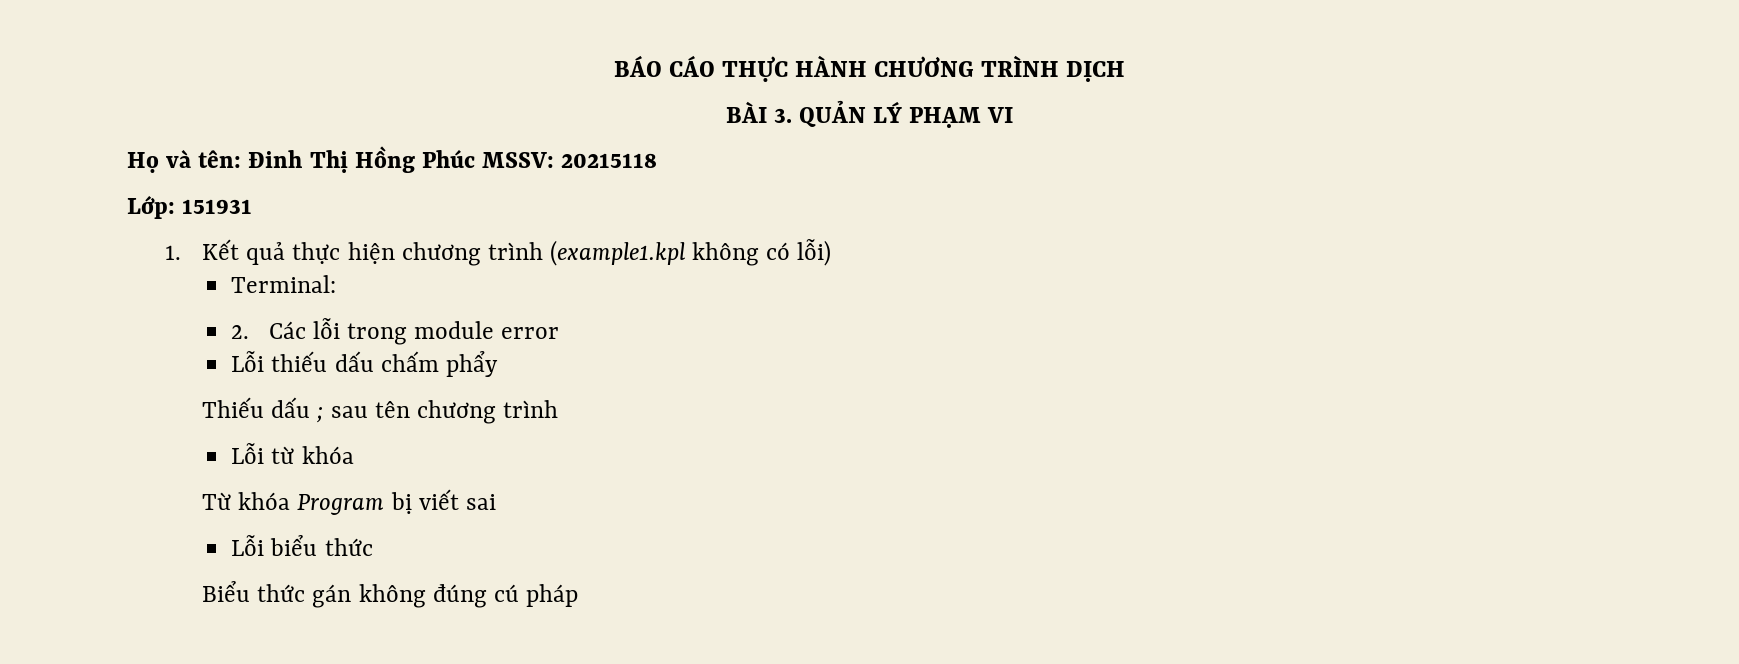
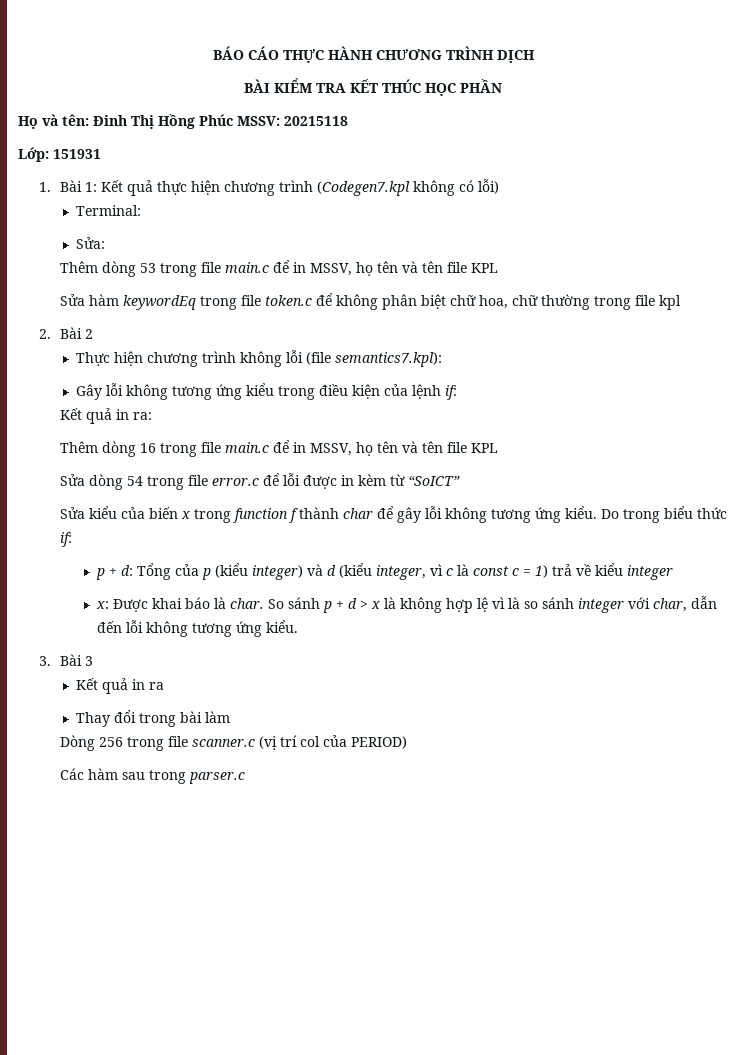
- BÀI 3. QUẢN LÝ PHẠM VI
+ BÀI KIỂM TRA KẾT THÚC HỌC PHẦN
- 1. Kết quả thực hiện chương trình (example1.kpl không có lỗi)
+ 1. Bài 1: Kết quả thực hiện chương trình (Codegen7.kpl không có lỗi)
- 2. Các lỗi trong module error
- Lỗi thiếu dấu chấm phẩy
- Thiếu dấu ; sau tên chương trình
- Lỗi từ khóa
- Từ khóa Program bị viết sai
- Lỗi biểu thức
- Biểu thức gán không đúng cú pháp
+ Sửa:
+ Thêm dòng 53 trong file main.c để in MSSV, họ tên và tên file KPL
+ Sửa hàm keywordEq trong file token.c để không phân biệt chữ hoa, chữ thường trong file kpl
+ 2. Bài 2
+ Thực hiện chương trình không lỗi (file semantics7.kpl):
+ Gây lỗi không tương ứng kiểu trong điều kiện của lệnh if:
+ Kết quả in ra:
+ Thêm dòng 16 trong file main.c để in MSSV, họ tên và tên file KPL
+ Sửa dòng 54 trong file error.c để lỗi được in kèm từ “SoICT”
+ Sửa kiểu của biến x trong function f thành char để gây lỗi không tương ứng kiểu. Do trong biểu thức if:
+ p + d: Tổng của p (kiểu integer) và d (kiểu integer, vì c là const c = 1) trả về kiểu integer
+ x: Được khai báo là char. So sánh p + d > x là không hợp lệ vì là so sánh integer với char, dẫn đến lỗi không tương ứng kiểu.
+ 3. Bài 3
+ Kết quả in ra
+ Thay đổi trong bài làm
+ Dòng 256 trong file scanner.c (vị trí col của PERIOD)
+ Các hàm sau trong parser.c

